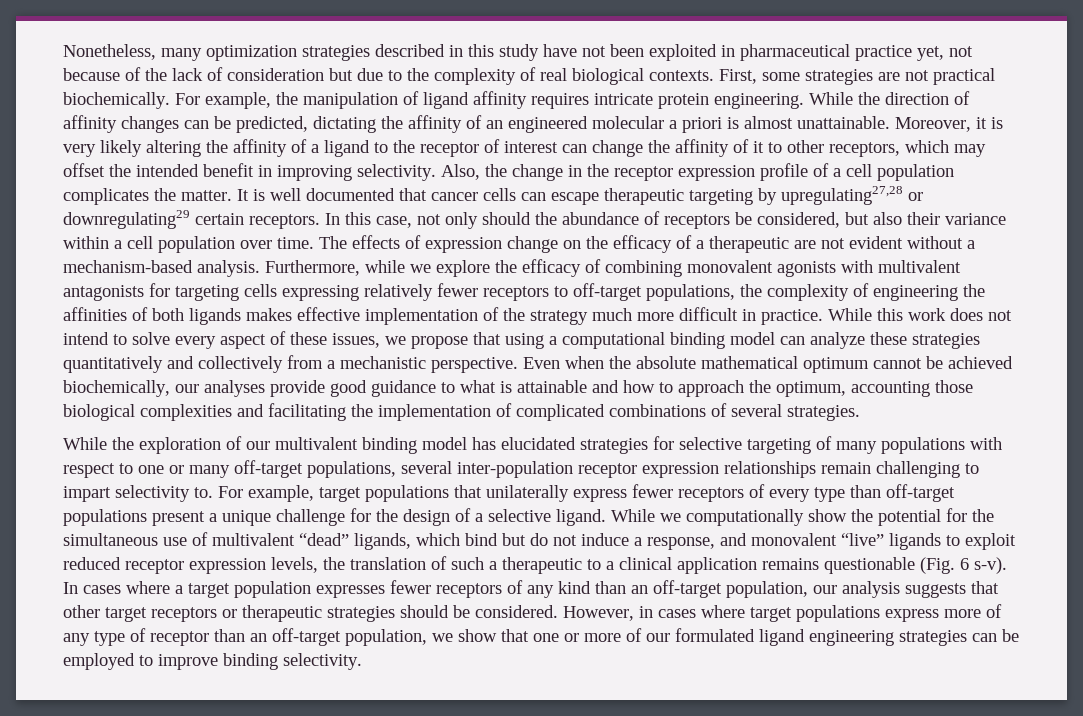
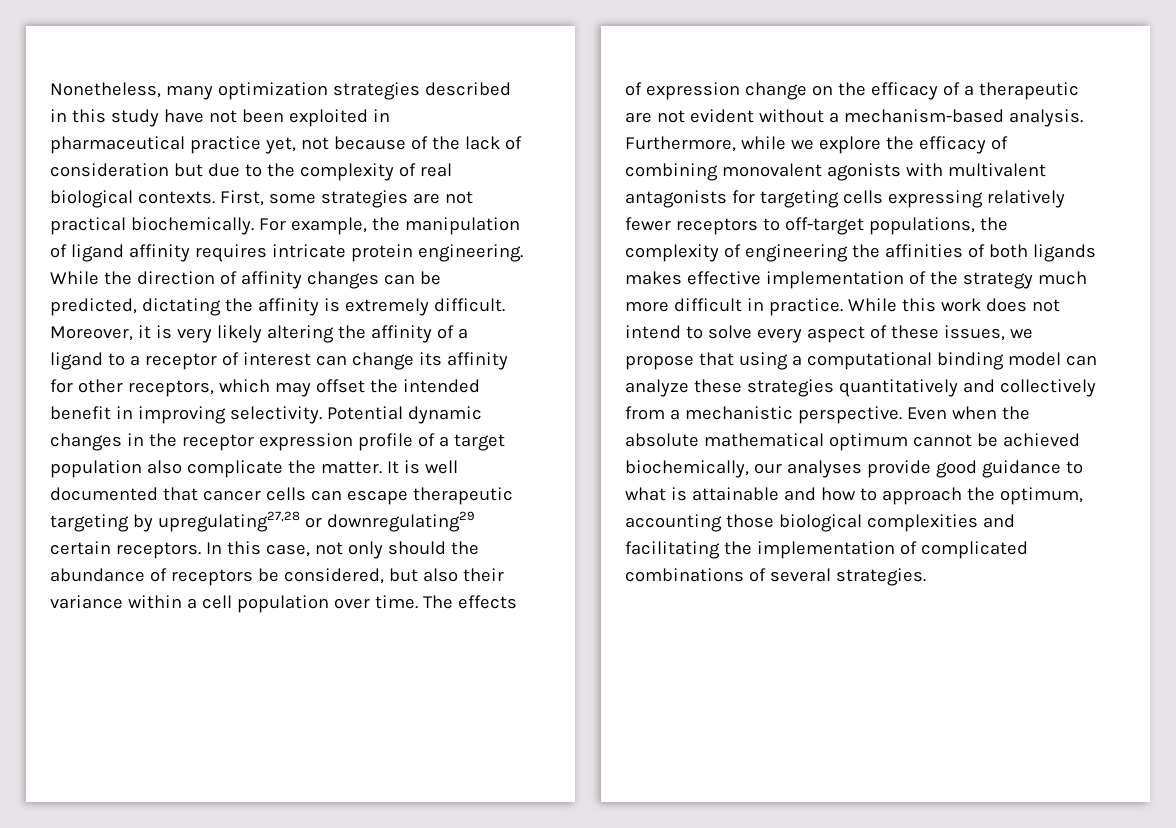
- While the direction of affinity changes can be predicted, dictating the affinity of an engineered molecular a priori is almost unattainable.
+ While the direction of affinity changes can be predicted, dictating the affinity is extremely difficult.
- Moreover, it is very likely altering the affinity of a ligand to the receptor of interest can change the affinity of it to other receptors, which may offset the intended benefit in improving selectivity.
+ Moreover, it is very likely altering the affinity of a ligand to a receptor of interest can change its affinity for other receptors, which may offset the intended benefit in improving selectivity.
- Also, the change in the receptor expression profile of a cell population complicates the matter.
+ Potential dynamic changes in the receptor expression profile of a target population also complicate the matter.
- While the exploration of our multivalent binding model has elucidated strategies for selective targeting of many populations with respect to one or many off-target populations, several inter-population receptor expression relationships remain challenging to impart selectivity to. For example, target populations that unilaterally express fewer receptors of every type than off-target populations present a unique challenge for the design of a selective ligand. While we computationally show the potential for the simultaneous use of multivalent “dead” ligands, which bind but do not induce a response, and monovalent “live” ligands to exploit reduced receptor expression levels, the translation of such a therapeutic to a clinical application remains questionable (Fig. 6 s-v). In cases where a target population expresses fewer receptors of any kind than an off-target population, our analysis suggests that other target receptors or therapeutic strategies should be considered. However, in cases where target populations express more of any type of receptor than an off-target population, we show that one or more of our formulated ligand engineering strategies can be employed to improve binding selectivity.

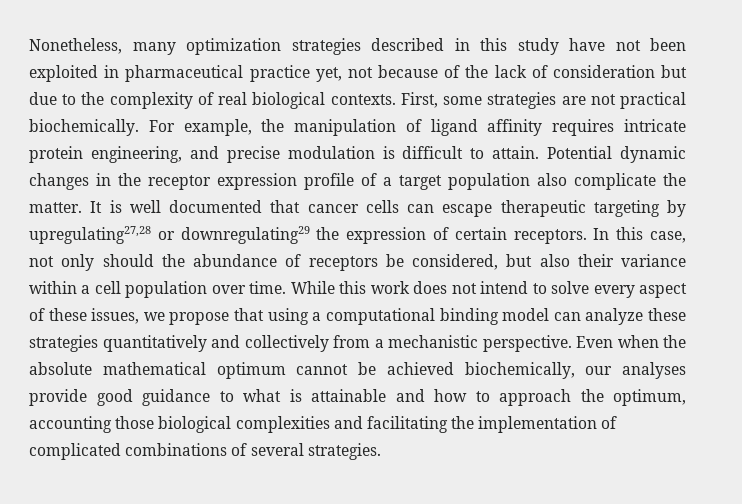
- For example, the manipulation of ligand affinity requires intricate protein engineering. While the direction of affinity changes can be predicted, dictating the affinity is extremely difficult. Moreover, it is very likely altering the affinity of a ligand to a receptor of interest can change its affinity for other receptors, which may offset the intended benefit in improving selectivity.
+ For example, the manipulation of ligand affinity requires intricate protein engineering, and precise modulation is difficult to attain.
- It is well documented that cancer cells can escape therapeutic targeting by upregulating27,28 or downregulating29 certain receptors.
+ It is well documented that cancer cells can escape therapeutic targeting by upregulating27,28 or downregulating29 the expression of certain receptors.
- The effects of expression change on the efficacy of a therapeutic are not evident without a mechanism-based analysis. Furthermore, while we explore the efficacy of combining monovalent agonists with multivalent antagonists for targeting cells expressing relatively fewer receptors to off-target populations, the complexity of engineering the affinities of both ligands makes effective implementation of the strategy much more difficult in practice.

